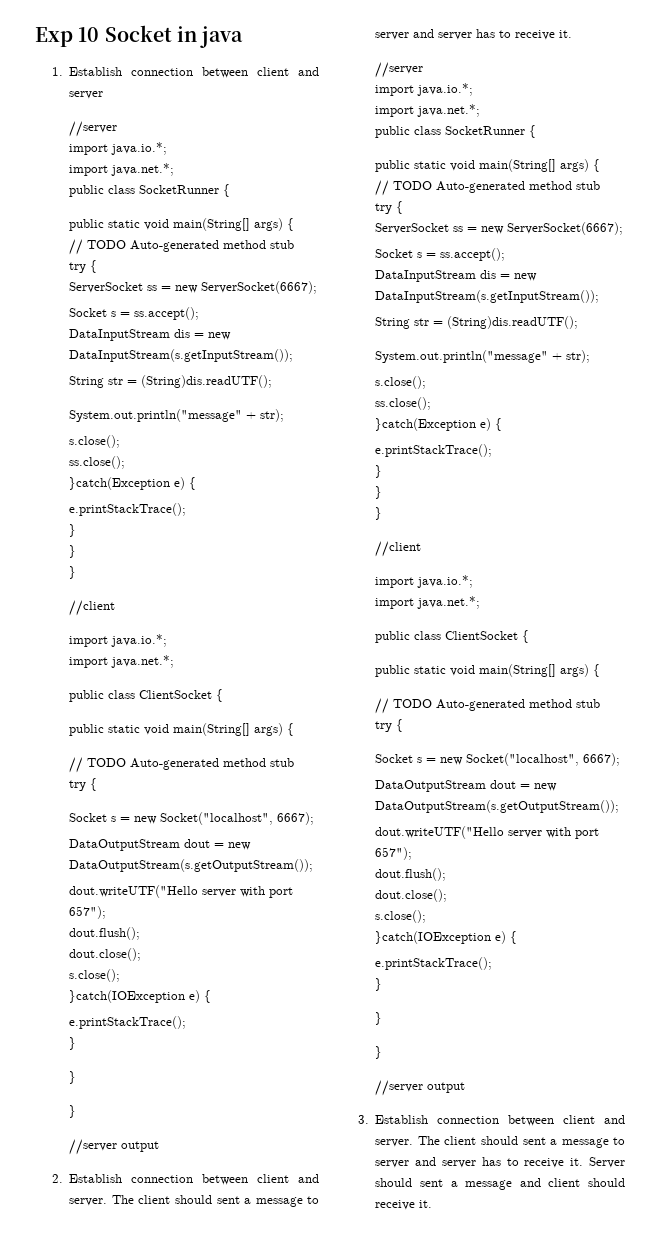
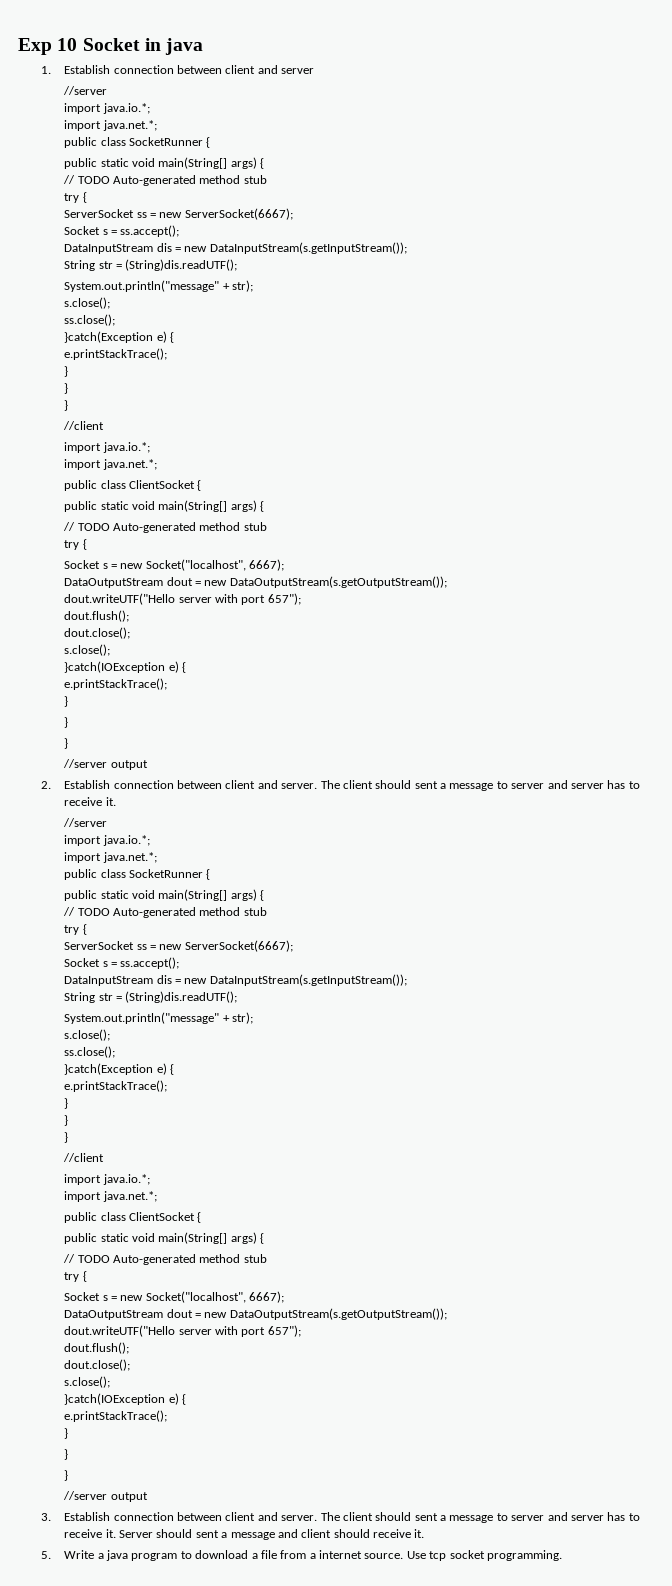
+ 5. Write a java program to download a file from a internet source. Use tcp socket programming.

